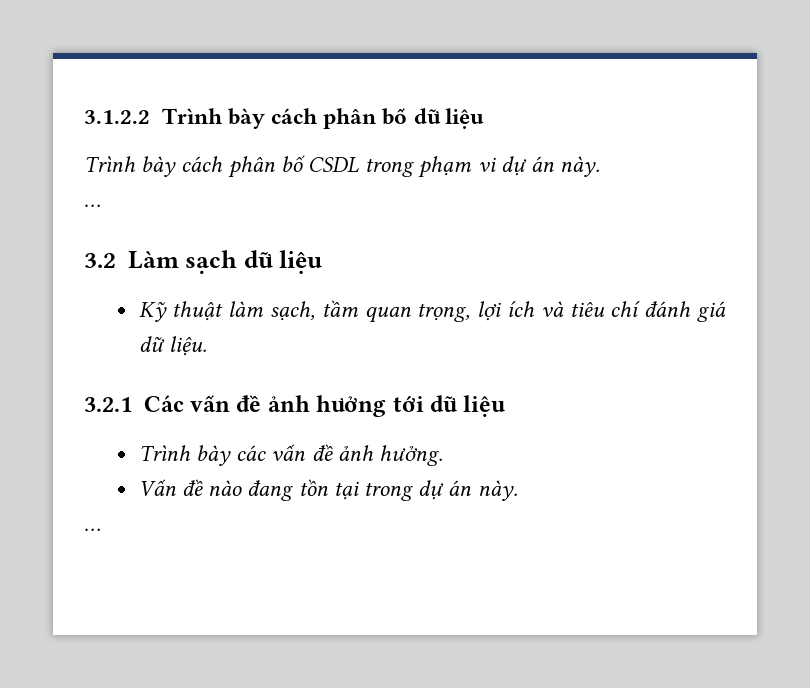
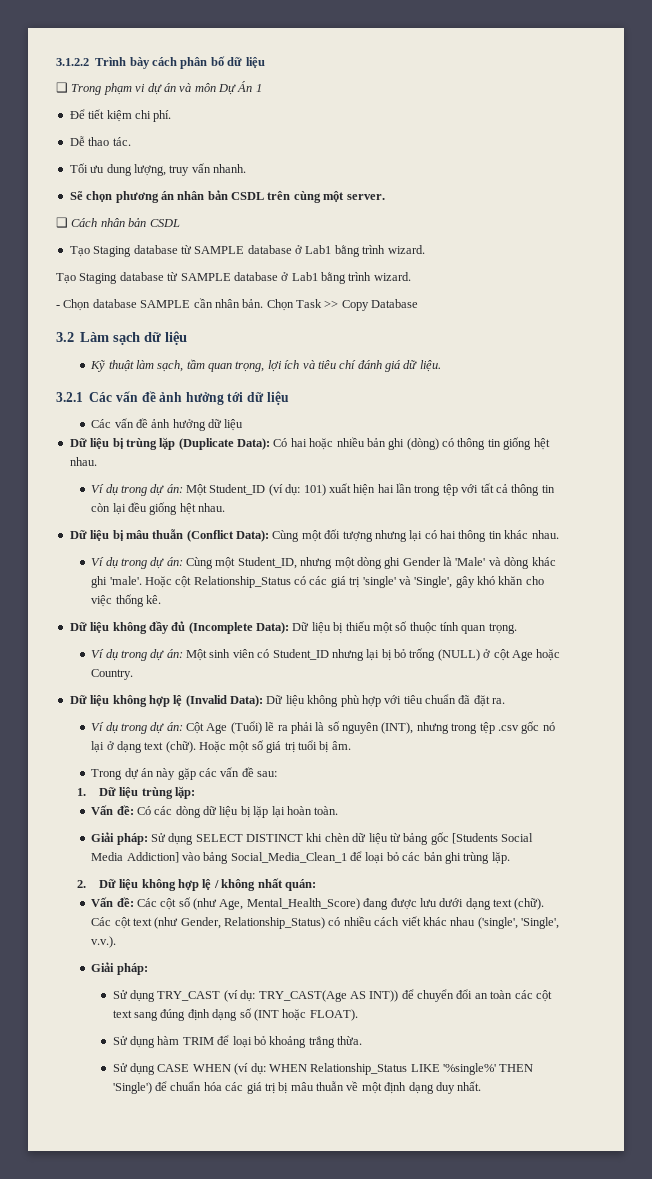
- Trình bày cách phân bố CSDL trong phạm vi dự án này.
- …
+ ❑ Trong phạm vi dự án và môn Dự Án 1
+ Để tiết kiệm chi phí.
+ Dễ thao tác.
+ Tối ưu dung lượng, truy vấn nhanh.
+ Sẽ chọn phương án nhân bản CSDL trên cùng một server.
+ ❑ Cách nhân bản CSDL
+ Tạo Staging database từ SAMPLE database ở Lab1 bằng trình wizard.
+ Tạo Staging database từ SAMPLE database ở Lab1 bằng trình wizard.
+ - Chọn database SAMPLE cần nhân bản. Chọn Task >> Copy Database
- Trình bày các vấn đề ảnh hưởng.
- Vấn đề nào đang tồn tại trong dự án này.
- …
+ Các vấn đề ảnh hưởng dữ liệu
+ Dữ liệu bị trùng lặp (Duplicate Data): Có hai hoặc nhiều bản ghi (dòng) có thông tin giống hệt nhau.
+ Ví dụ trong dự án: Một Student_ID (ví dụ: 101) xuất hiện hai lần trong tệp với tất cả thông tin còn lại đều giống hệt nhau.
+ Dữ liệu bị mâu thuẫn (Conflict Data): Cùng một đối tượng nhưng lại có hai thông tin khác nhau.
+ Ví dụ trong dự án: Cùng một Student_ID, nhưng một dòng ghi Gender là 'Male' và dòng khác ghi 'male'. Hoặc cột Relationship_Status có các giá trị 'single' và 'Single', gây khó khăn cho việc thống kê.
+ Dữ liệu không đầy đủ (Incomplete Data): Dữ liệu bị thiếu một số thuộc tính quan trọng.
+ Ví dụ trong dự án: Một sinh viên có Student_ID nhưng lại bị bỏ trống (NULL) ở cột Age hoặc Country.
+ Dữ liệu không hợp lệ (Invalid Data): Dữ liệu không phù hợp với tiêu chuẩn đã đặt ra.
+ Ví dụ trong dự án: Cột Age (Tuổi) lẽ ra phải là số nguyên (INT), nhưng trong tệp .csv gốc nó lại ở dạng text (chữ). Hoặc một số giá trị tuổi bị âm.
+ Trong dự án này gặp các vấn đề sau:
+ 1. Dữ liệu trùng lặp:
+ Vấn đề: Có các dòng dữ liệu bị lặp lại hoàn toàn.
+ Giải pháp: Sử dụng SELECT DISTINCT khi chèn dữ liệu từ bảng gốc [Students Social Media Addiction] vào bảng Social_Media_Clean_1 để loại bỏ các bản ghi trùng lặp.
+ 2. Dữ liệu không hợp lệ / không nhất quán:
+ Vấn đề: Các cột số (như Age, Mental_Health_Score) đang được lưu dưới dạng text (chữ). Các cột text (như Gender, Relationship_Status) có nhiều cách viết khác nhau ('single', 'Single', v.v.).
+ Giải pháp:
+ Sử dụng TRY_CAST (ví dụ: TRY_CAST(Age AS INT)) để chuyển đổi an toàn các cột text sang đúng định dạng số (INT hoặc FLOAT).
+ Sử dụng hàm TRIM để loại bỏ khoảng trắng thừa.
+ Sử dụng CASE WHEN (ví dụ: WHEN Relationship_Status LIKE '%single%' THEN 'Single') để chuẩn hóa các giá trị bị mâu thuẫn về một định dạng duy nhất.

